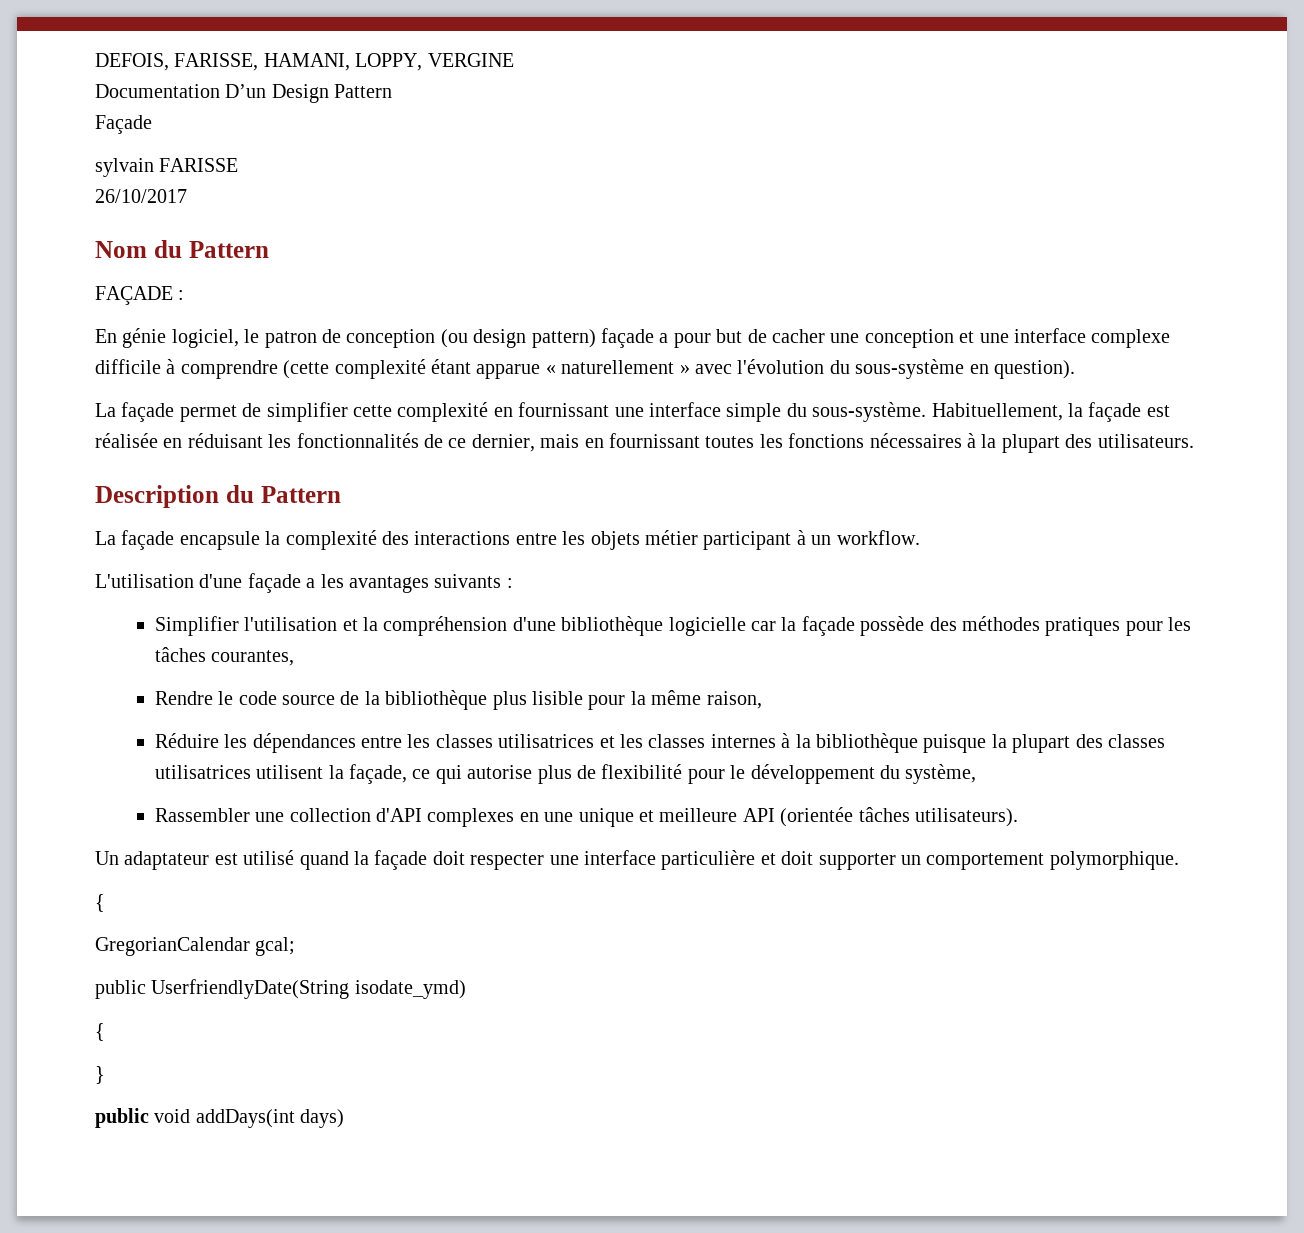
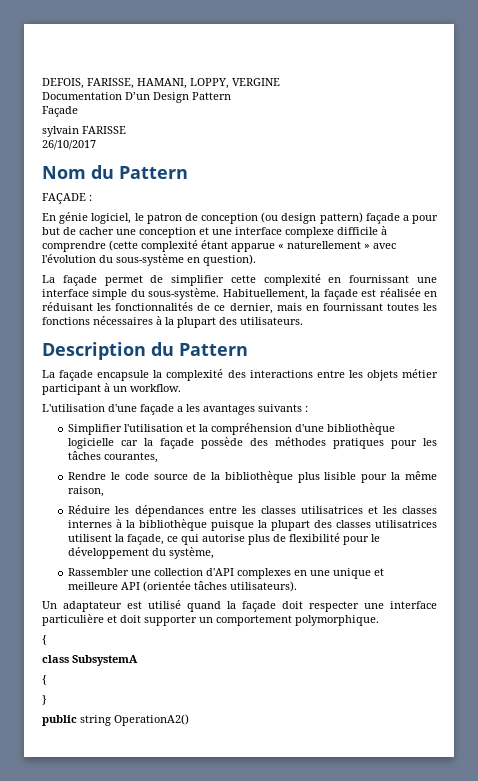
- GregorianCalendar gcal;
- public UserfriendlyDate(String isodate_ymd)
+ class SubsystemA
- public void addDays(int days)
+ public string OperationA2()

